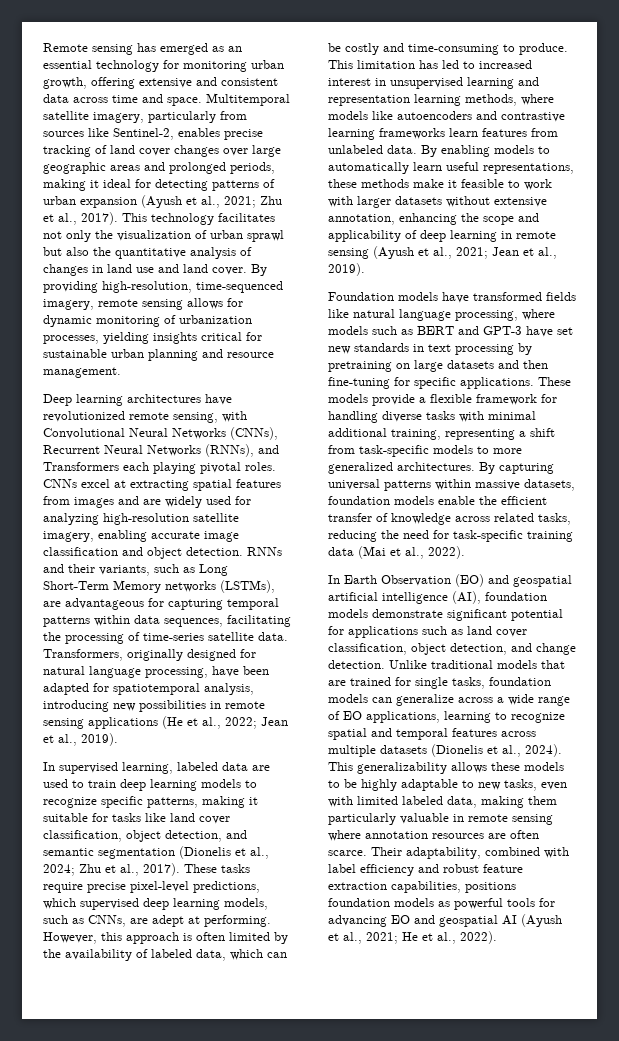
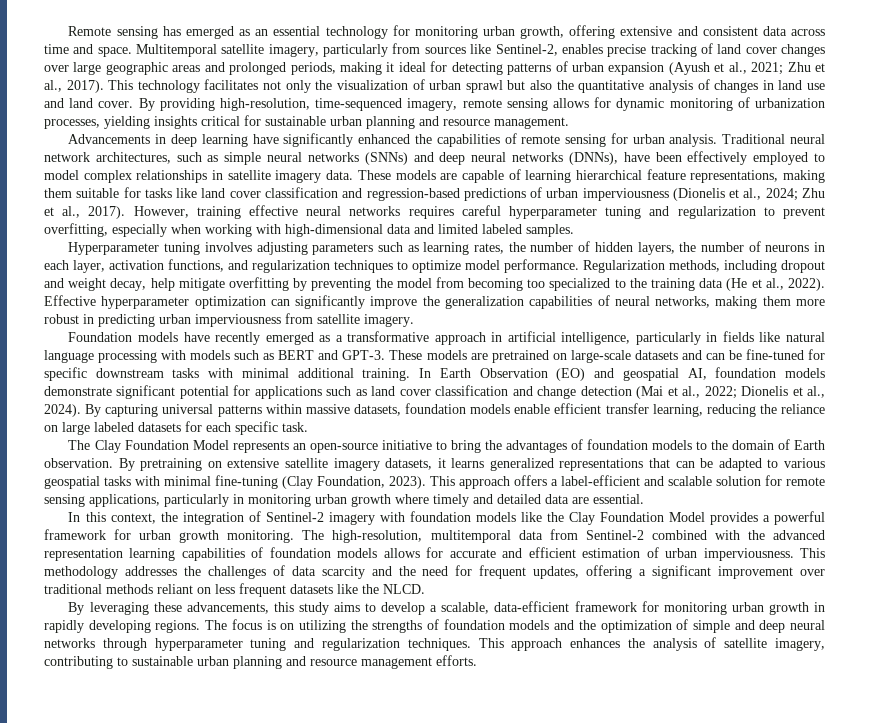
- Deep learning architectures have revolutionized remote sensing, with Convolutional Neural Networks (CNNs), Recurrent Neural Networks (RNNs), and Transformers each playing pivotal roles. CNNs excel at extracting spatial features from images and are widely used for analyzing high-resolution satellite imagery, enabling accurate image classification and object detection. RNNs and their variants, such as Long Short-Term Memory networks (LSTMs), are advantageous for capturing temporal patterns within data sequences, facilitating the processing of time-series satellite data. Transformers, originally designed for natural language processing, have been adapted for spatiotemporal analysis, introducing new possibilities in remote sensing applications (He et al., 2022; Jean et al., 2019).
- In supervised learning, labeled data are used to train deep learning models to recognize specific patterns, making it suitable for tasks like land cover classification, object detection, and semantic segmentation (Dionelis et al., 2024; Zhu et al., 2017).
+ Advancements in deep learning have significantly enhanced the capabilities of remote sensing for urban analysis. Traditional neural network architectures, such as simple neural networks (SNNs) and deep neural networks (DNNs), have been effectively employed to model complex relationships in satellite imagery data. These models are capable of learning hierarchical feature representations, making them suitable for tasks like land cover classification and regression-based predictions of urban imperviousness (Dionelis et al., 2024; Zhu et al., 2017).
- These tasks require precise pixel-level predictions, which supervised deep learning models, such as CNNs, are adept at performing. However, this approach is often limited by the availability of labeled data, which can be costly and time-consuming to produce. This limitation has led to increased interest in unsupervised learning and representation learning methods, where models like autoencoders and contrastive learning frameworks learn features from unlabeled data. By enabling models to automatically learn useful representations, these methods make it feasible to work with larger datasets without extensive annotation, enhancing the scope and applicability of deep learning in remote sensing (Ayush et al., 2021; Jean et al., 2019).
- Foundation models have transformed fields like natural language processing, where models such as BERT and GPT-3 have set new standards in text processing by pretraining on large datasets and then fine-tuning for specific applications. These models provide a flexible framework for handling diverse tasks with minimal additional training, representing a shift from task-specific models to more generalized architectures. By capturing universal patterns within massive datasets, foundation models enable the efficient transfer of knowledge across related tasks, reducing the need for task-specific training data (Mai et al., 2022).
- In Earth Observation (EO) and geospatial artificial intelligence (AI), foundation models demonstrate significant potential for applications such as land cover classification, object detection, and change detection. Unlike traditional models that are trained for single tasks, foundation models can generalize across a wide range of EO applications, learning to recognize spatial and temporal features across multiple datasets (Dionelis et al., 2024). This generalizability allows these models to be highly adaptable to new tasks, even with limited labeled data, making them particularly valuable in remote sensing where annotation resources are often scarce. Their adaptability, combined with label efficiency and robust feature extraction capabilities, positions foundation models as powerful tools for advancing EO and geospatial AI (Ayush et al., 2021; He et al., 2022).
+ However, training effective neural networks requires careful hyperparameter tuning and regularization to prevent overfitting, especially when working with high-dimensional data and limited labeled samples.
+ Hyperparameter tuning involves adjusting parameters such as learning rates, the number of hidden layers, the number of neurons in each layer, activation functions, and regularization techniques to optimize model performance. Regularization methods, including dropout and weight decay, help mitigate overfitting by preventing the model from becoming too specialized to the training data (He et al., 2022). Effective hyperparameter optimization can significantly improve the generalization capabilities of neural networks, making them more robust in predicting urban imperviousness from satellite imagery.
+ Foundation models have recently emerged as a transformative approach in artificial intelligence, particularly in fields like natural language processing with models such as BERT and GPT-3. These models are pretrained on large-scale datasets and can be fine-tuned for specific downstream tasks with minimal additional training. In Earth Observation (EO) and geospatial AI, foundation models demonstrate significant potential for applications such as land cover classification and change detection (Mai et al., 2022; Dionelis et al., 2024). By capturing universal patterns within massive datasets, foundation models enable efficient transfer learning, reducing the reliance on large labeled datasets for each specific task.
+ The Clay Foundation Model represents an open-source initiative to bring the advantages of foundation models to the domain of Earth observation. By pretraining on extensive satellite imagery datasets, it learns generalized representations that can be adapted to various geospatial tasks with minimal fine-tuning (Clay Foundation, 2023). This approach offers a label-efficient and scalable solution for remote sensing applications, particularly in monitoring urban growth where timely and detailed data are essential.
+ In this context, the integration of Sentinel-2 imagery with foundation models like the Clay Foundation Model provides a powerful framework for urban growth monitoring. The high-resolution, multitemporal data from Sentinel-2 combined with the advanced representation learning capabilities of foundation models allows for accurate and efficient estimation of urban imperviousness. This methodology addresses the challenges of data scarcity and the need for frequent updates, offering a significant improvement over traditional methods reliant on less frequent datasets like the NLCD.
+ By leveraging these advancements, this study aims to develop a scalable, data-efficient framework for monitoring urban growth in rapidly developing regions. The focus is on utilizing the strengths of foundation models and the optimization of simple and deep neural networks through hyperparameter tuning and regularization techniques. This approach enhances the analysis of satellite imagery, contributing to sustainable urban planning and resource management efforts.

